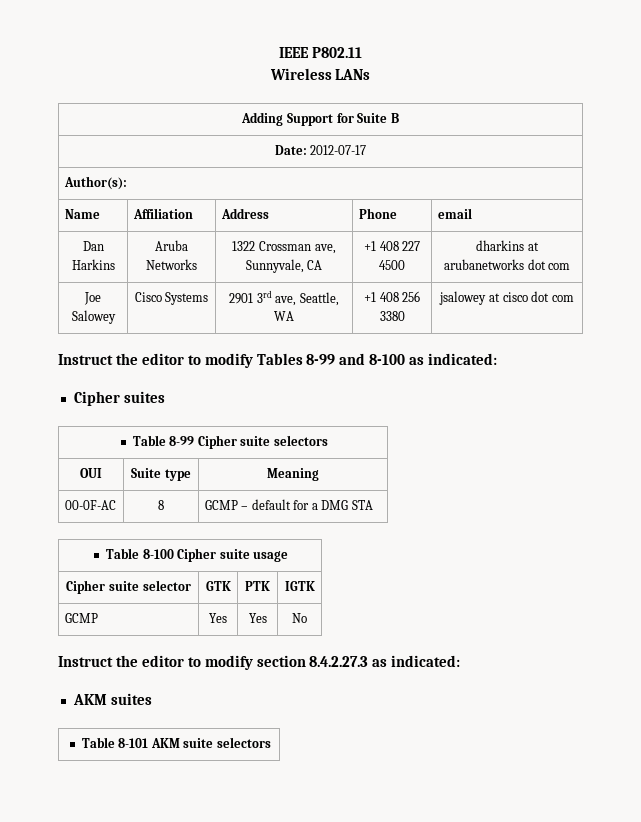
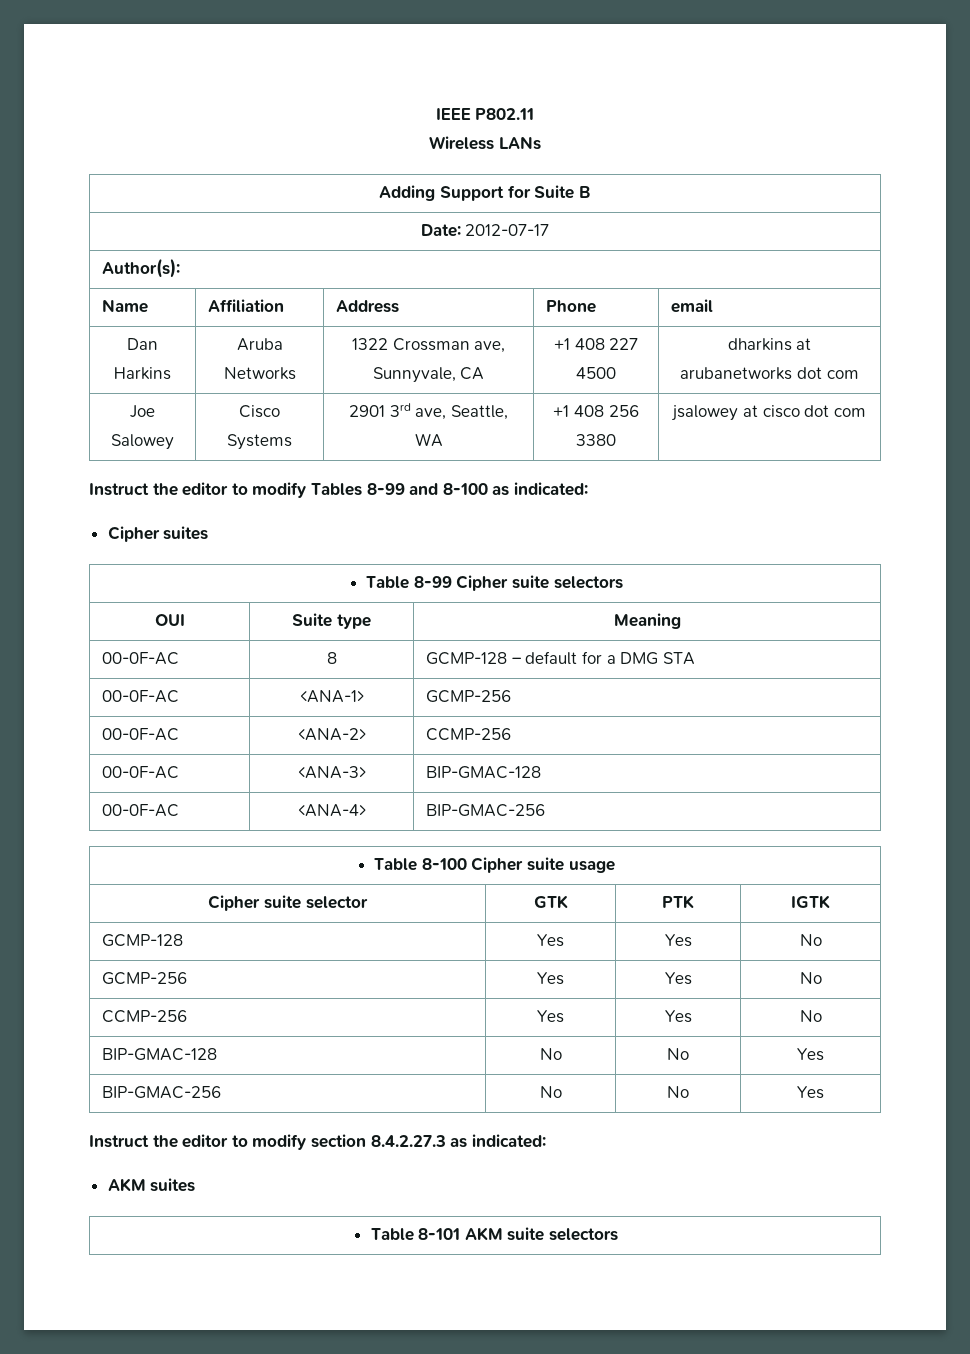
- 00-0F-AC | 8 | GCMP – default for a DMG STA
+ 00-0F-AC | 8 | GCMP-128 – default for a DMG STA
+ 00-0F-AC | <ANA-1> | GCMP-256
+ 00-0F-AC | <ANA-2> | CCMP-256
+ 00-0F-AC | <ANA-3> | BIP-GMAC-128
+ 00-0F-AC | <ANA-4> | BIP-GMAC-256
- GCMP | Yes | Yes | No
+ GCMP-128 | Yes | Yes | No
+ GCMP-256 | Yes | Yes | No
+ CCMP-256 | Yes | Yes | No
+ BIP-GMAC-128 | No | No | Yes
+ BIP-GMAC-256 | No | No | Yes

